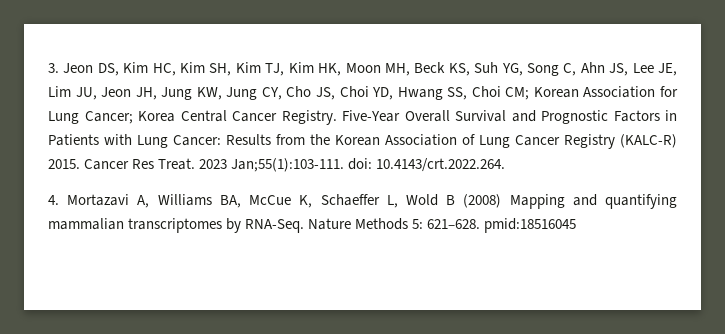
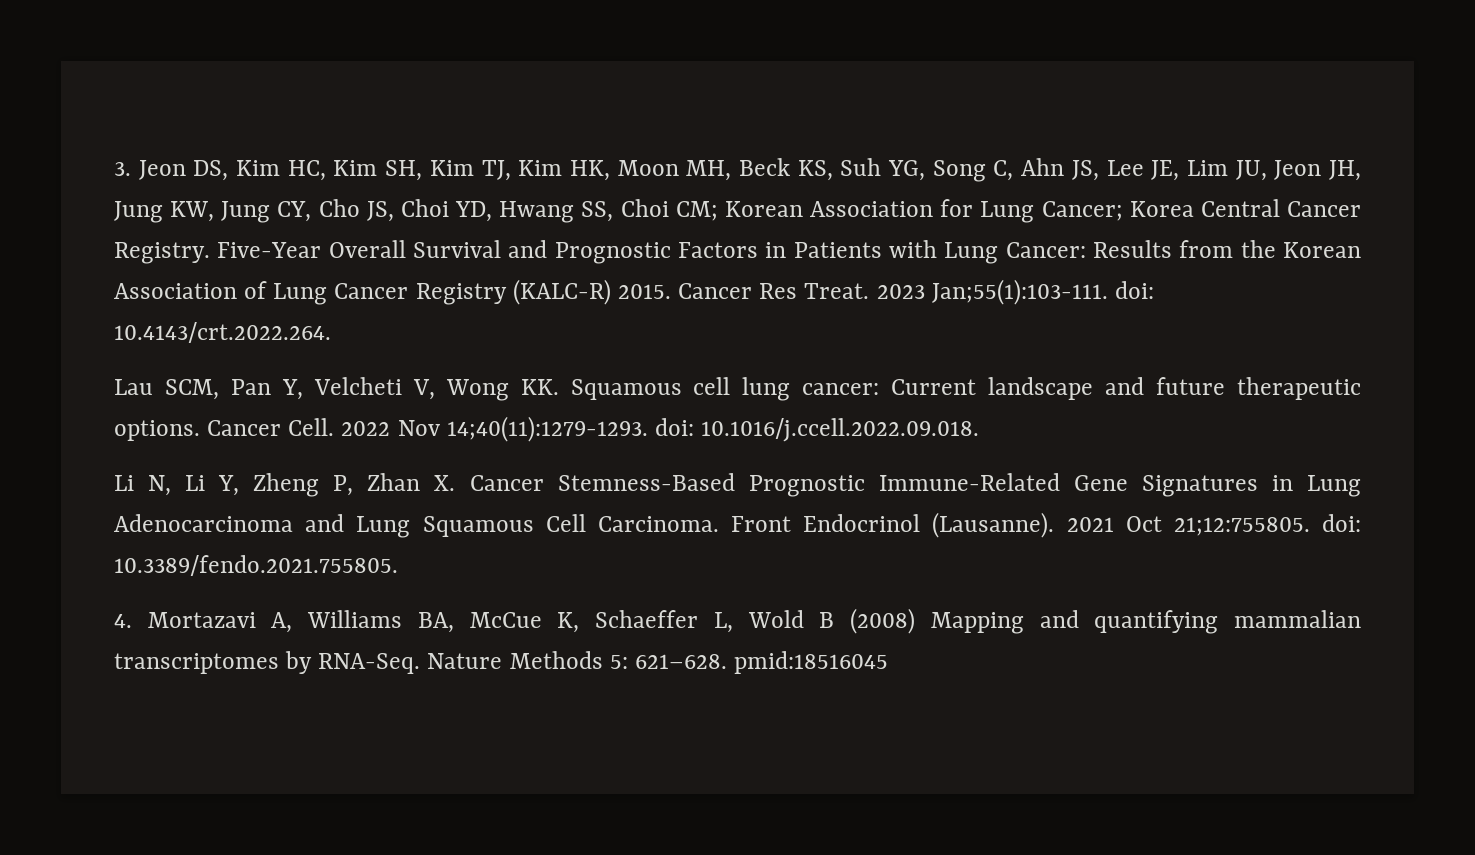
+ Lau SCM, Pan Y, Velcheti V, Wong KK. Squamous cell lung cancer: Current landscape and future therapeutic options. Cancer Cell. 2022 Nov 14;40(11):1279-1293. doi: 10.1016/j.ccell.2022.09.018.
+ Li N, Li Y, Zheng P, Zhan X. Cancer Stemness-Based Prognostic Immune-Related Gene Signatures in Lung Adenocarcinoma and Lung Squamous Cell Carcinoma. Front Endocrinol (Lausanne). 2021 Oct 21;12:755805. doi: 10.3389/fendo.2021.755805.

